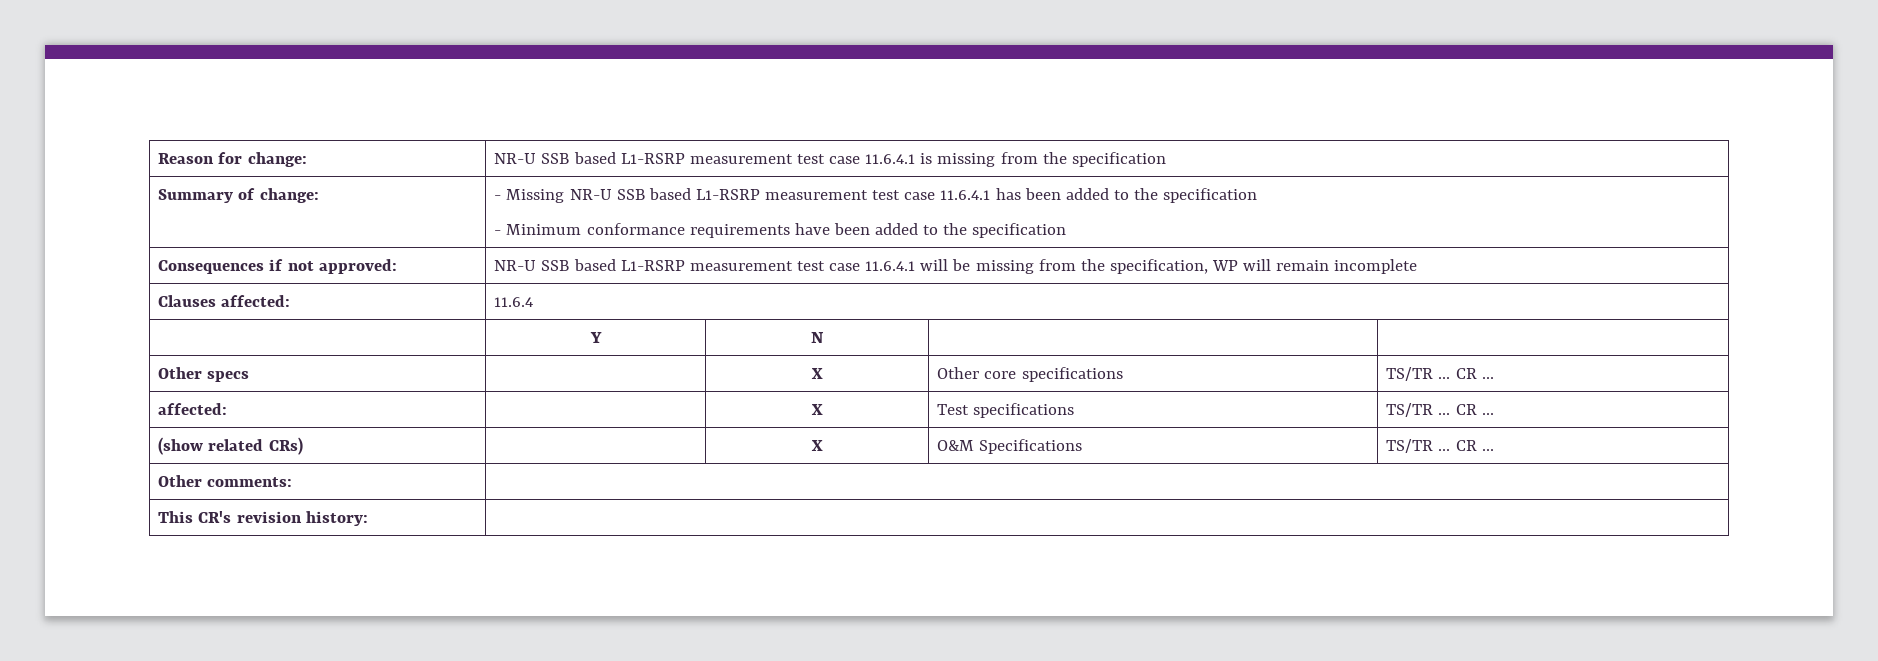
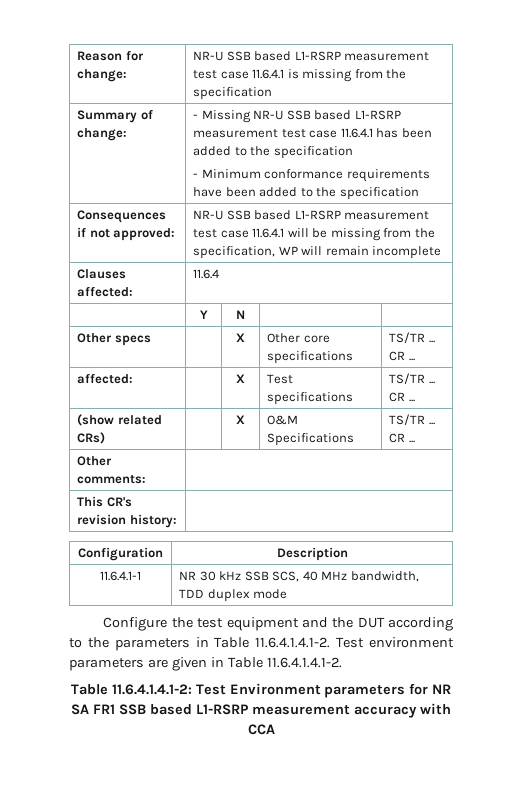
+ Configuration | Description
+ 11.6.4.1-1 | NR 30 kHz SSB SCS, 40 MHz bandwidth, TDD duplex mode
+ Configure the test equipment and the DUT according to the parameters in Table 11.6.4.1.4.1-2. Test environment parameters are given in Table 11.6.4.1.4.1-2.
+ Table 11.6.4.1.4.1-2: Test Environment parameters for NR SA FR1 SSB based L1-RSRP measurement accuracy with CCA

